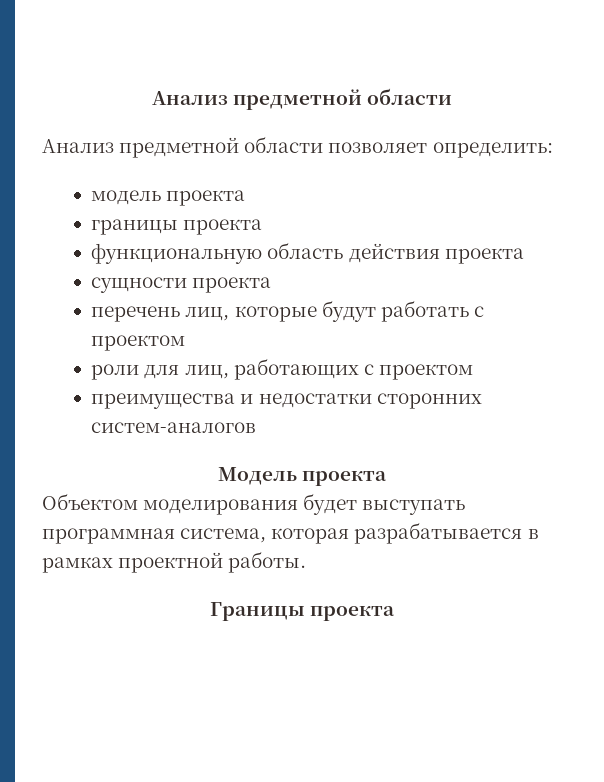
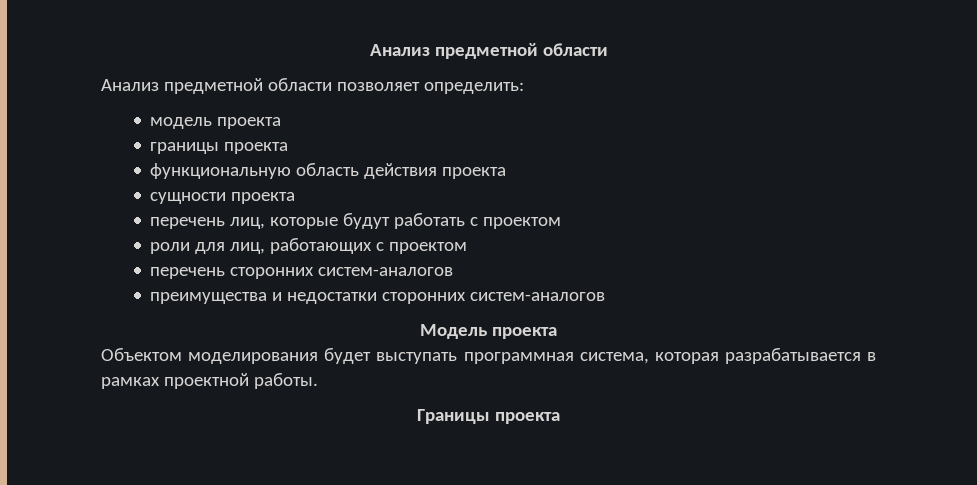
+ перечень сторонних систем-аналогов

